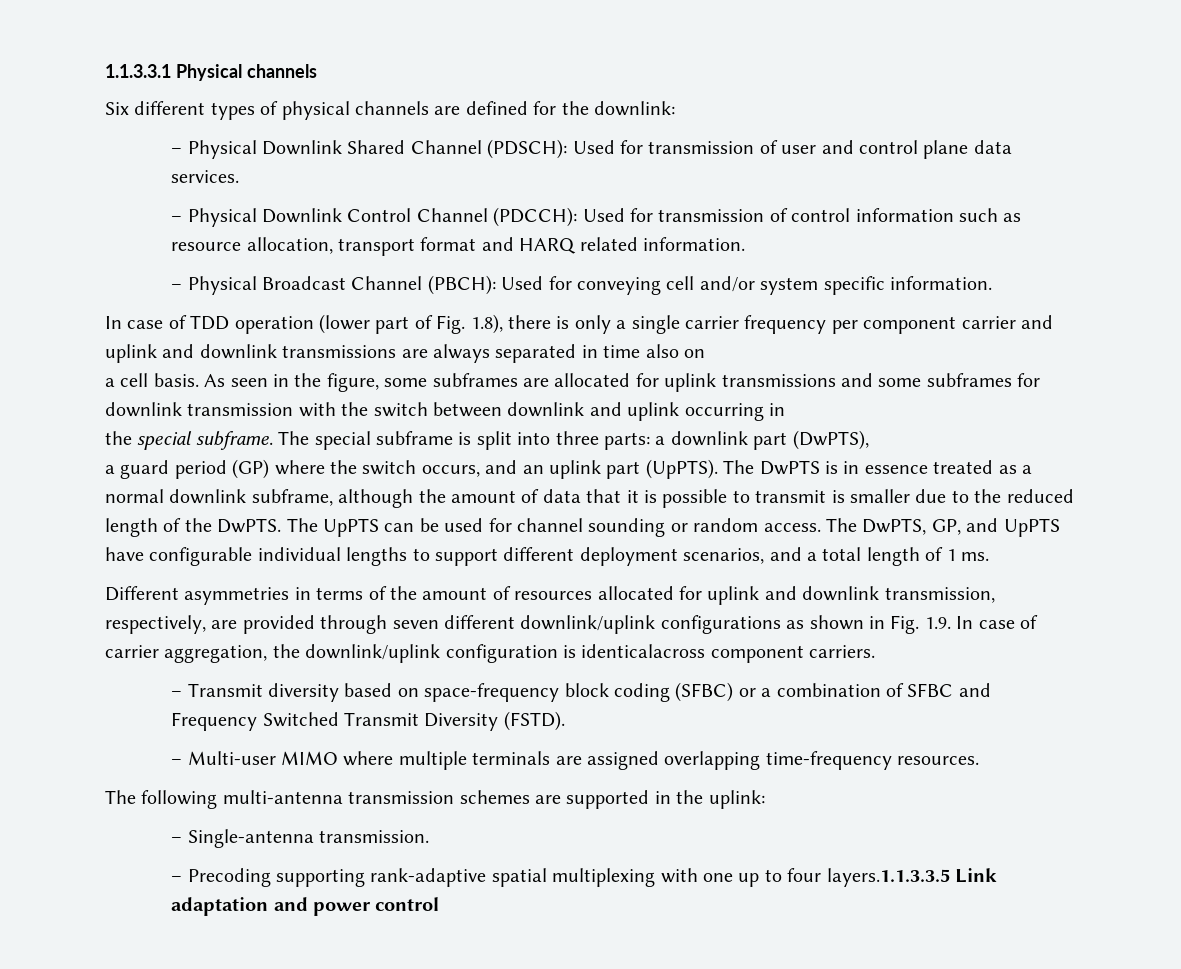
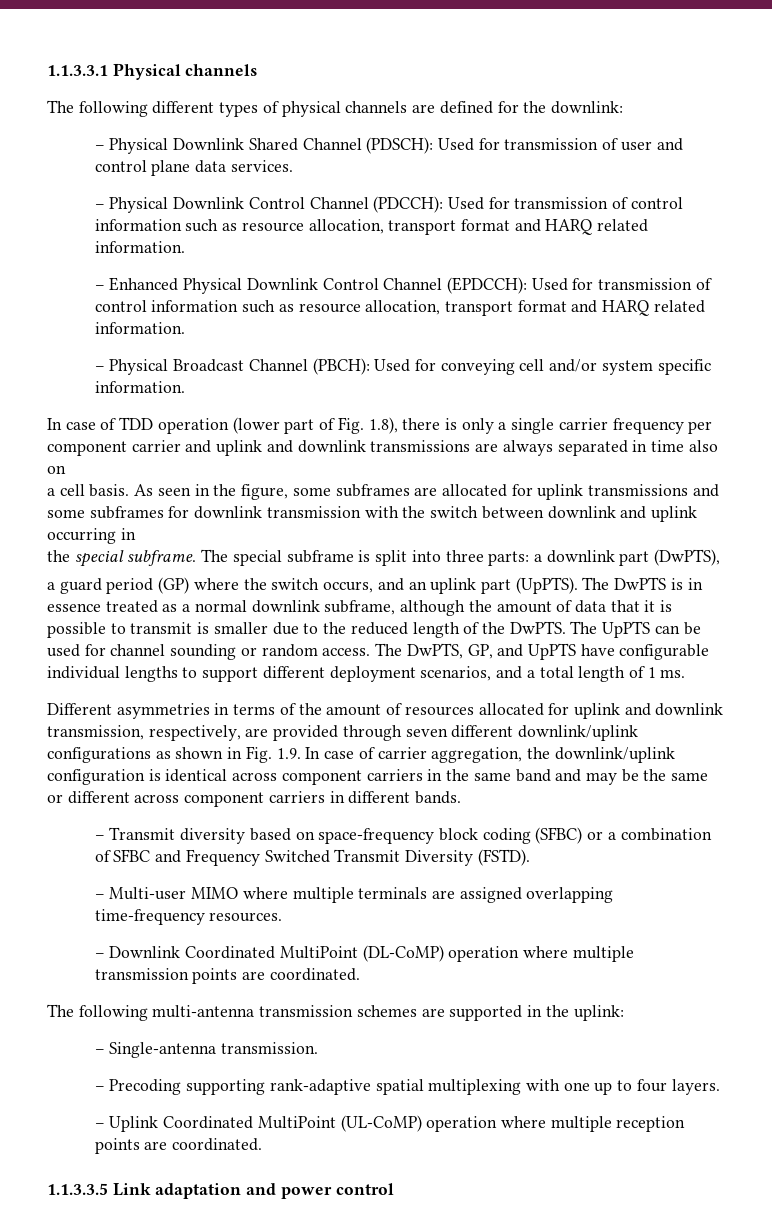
- Six different types of physical channels are defined for the downlink:
+ The following different types of physical channels are defined for the downlink:
+ – Enhanced Physical Downlink Control Channel (EPDCCH): Used for transmission of control information such as resource allocation, transport format and HARQ related information.
- Different asymmetries in terms of the amount of resources allocated for uplink and downlink transmission, respectively, are provided through seven different downlink/uplink configurations as shown in Fig. 1.9. In case of carrier aggregation, the downlink/uplink configuration is identicalacross component carriers.
+ Different asymmetries in terms of the amount of resources allocated for uplink and downlink transmission, respectively, are provided through seven different downlink/uplink configurations as shown in Fig. 1.9. In case of carrier aggregation, the downlink/uplink configuration is identical across component carriers in the same band and may be the same or different across component carriers in different bands.
+ – Downlink Coordinated MultiPoint (DL-CoMP) operation where multiple transmission points are coordinated.
- – Precoding supporting rank-adaptive spatial multiplexing with one up to four layers.1.1.3.3.5 Link adaptation and power control
+ – Precoding supporting rank-adaptive spatial multiplexing with one up to four layers.
+ – Uplink Coordinated MultiPoint (UL-CoMP) operation where multiple reception points are coordinated.
+ 1.1.3.3.5 Link adaptation and power control

